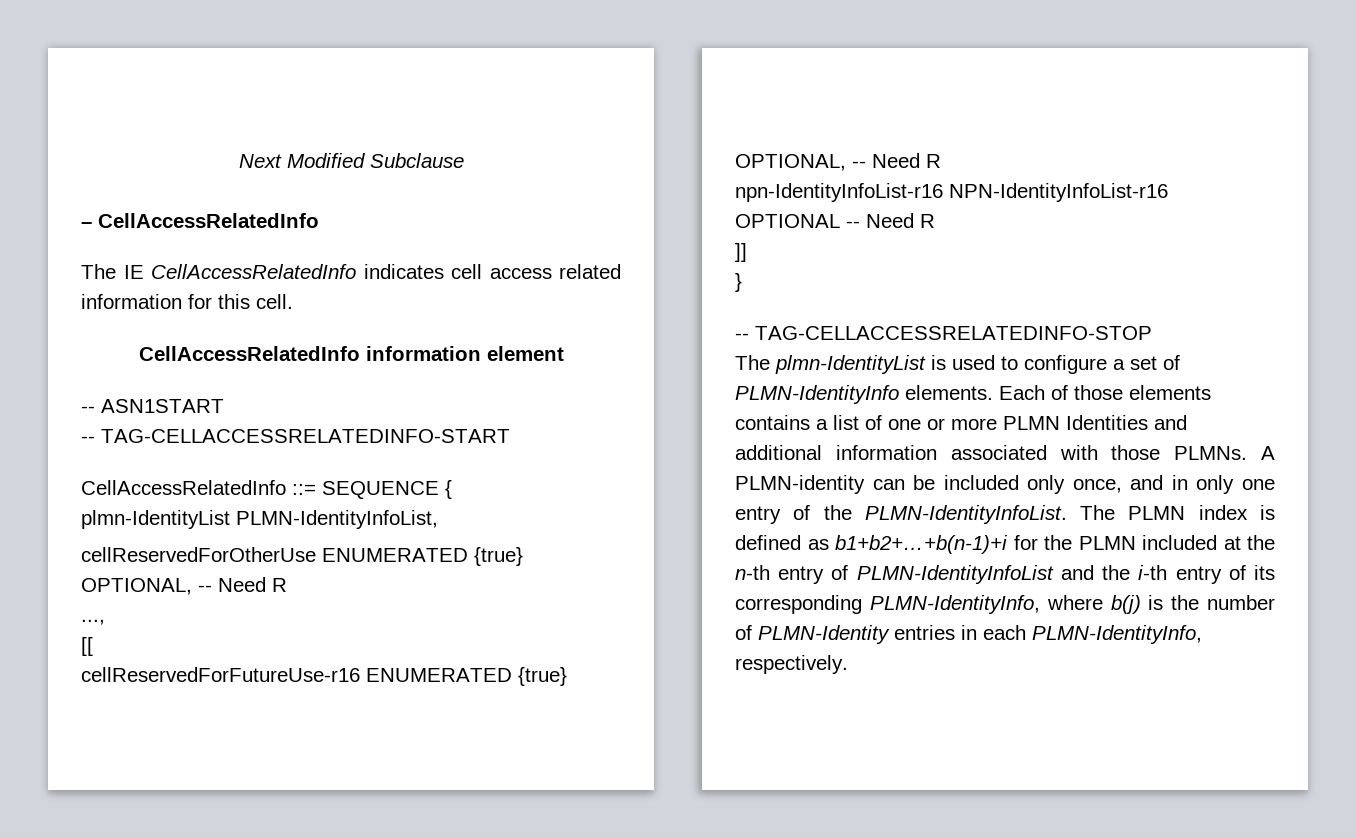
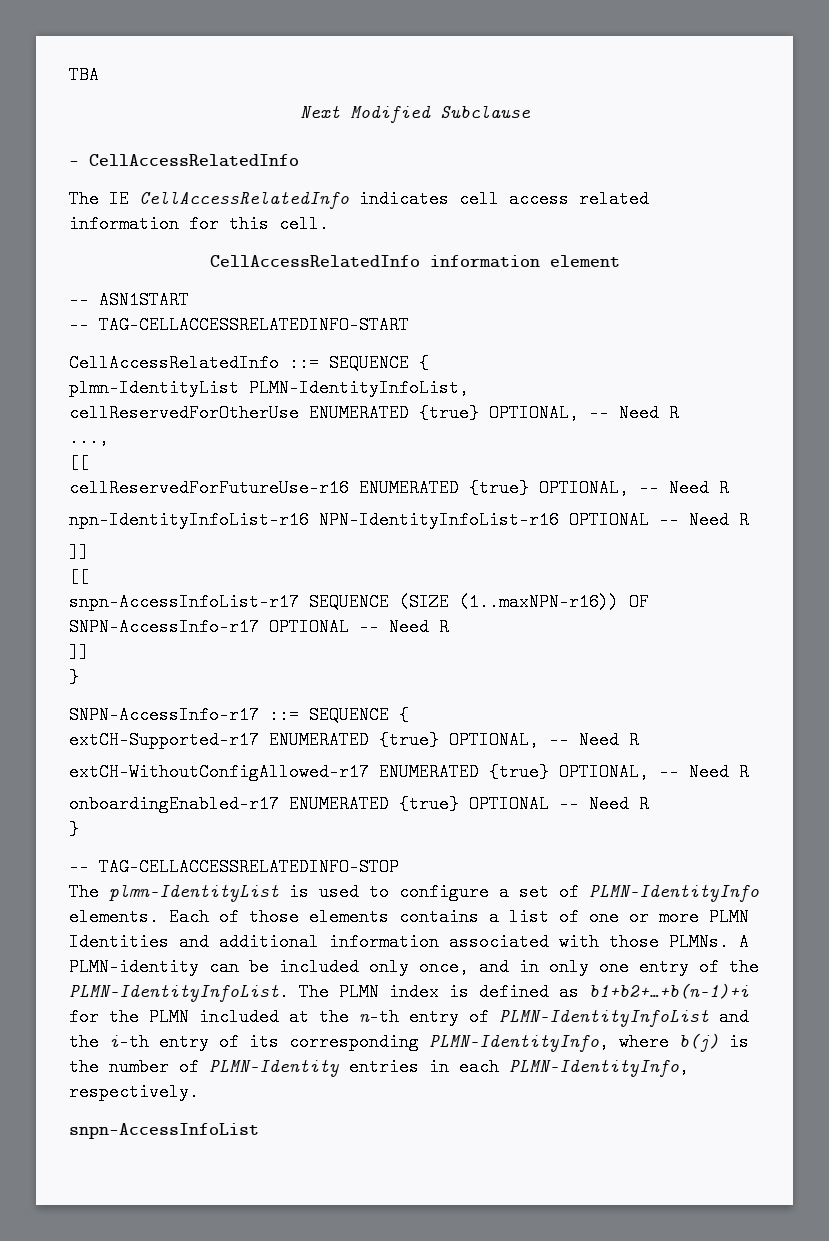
+ TBA
  npn-IdentityInfoList-r16 NPN-IdentityInfoList-r16 OPTIONAL -- Need R
  ]]
+ [[
+ snpn-AccessInfoList-r17 SEQUENCE (SIZE (1..maxNPN-r16)) OF SNPN-AccessInfo-r17 OPTIONAL -- Need R
+ ]]
+ }
+ SNPN-AccessInfo-r17 ::= SEQUENCE {
+ extCH-Supported-r17 ENUMERATED {true} OPTIONAL, -- Need R
+ extCH-WithoutConfigAllowed-r17 ENUMERATED {true} OPTIONAL, -- Need R
+ onboardingEnabled-r17 ENUMERATED {true} OPTIONAL -- Need R
+ snpn-AccessInfoList

